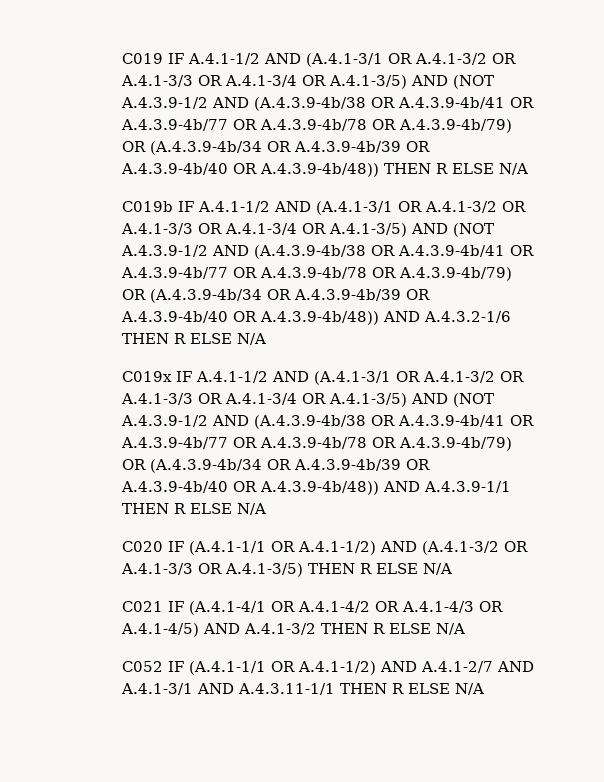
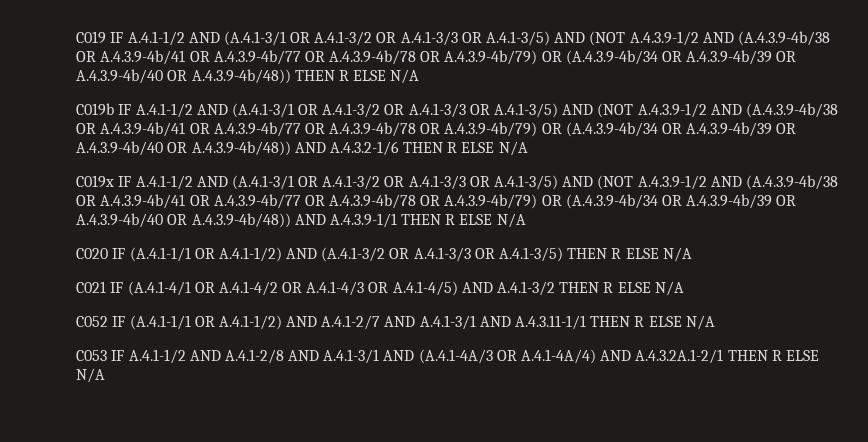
- C019 IF A.4.1-1/2 AND (A.4.1-3/1 OR A.4.1-3/2 OR A.4.1-3/3 OR A.4.1-3/4 OR A.4.1-3/5) AND (NOT A.4.3.9-1/2 AND (A.4.3.9-4b/38 OR A.4.3.9-4b/41 OR A.4.3.9-4b/77 OR A.4.3.9-4b/78 OR A.4.3.9-4b/79) OR (A.4.3.9-4b/34 OR A.4.3.9-4b/39 OR A.4.3.9-4b/40 OR A.4.3.9-4b/48)) THEN R ELSE N/A
+ C019 IF A.4.1-1/2 AND (A.4.1-3/1 OR A.4.1-3/2 OR A.4.1-3/3 OR A.4.1-3/5) AND (NOT A.4.3.9-1/2 AND (A.4.3.9-4b/38 OR A.4.3.9-4b/41 OR A.4.3.9-4b/77 OR A.4.3.9-4b/78 OR A.4.3.9-4b/79) OR (A.4.3.9-4b/34 OR A.4.3.9-4b/39 OR A.4.3.9-4b/40 OR A.4.3.9-4b/48)) THEN R ELSE N/A
- C019b IF A.4.1-1/2 AND (A.4.1-3/1 OR A.4.1-3/2 OR A.4.1-3/3 OR A.4.1-3/4 OR A.4.1-3/5) AND (NOT A.4.3.9-1/2 AND (A.4.3.9-4b/38 OR A.4.3.9-4b/41 OR A.4.3.9-4b/77 OR A.4.3.9-4b/78 OR A.4.3.9-4b/79) OR (A.4.3.9-4b/34 OR A.4.3.9-4b/39 OR A.4.3.9-4b/40 OR A.4.3.9-4b/48)) AND A.4.3.2-1/6 THEN R ELSE N/A
+ C019b IF A.4.1-1/2 AND (A.4.1-3/1 OR A.4.1-3/2 OR A.4.1-3/3 OR A.4.1-3/5) AND (NOT A.4.3.9-1/2 AND (A.4.3.9-4b/38 OR A.4.3.9-4b/41 OR A.4.3.9-4b/77 OR A.4.3.9-4b/78 OR A.4.3.9-4b/79) OR (A.4.3.9-4b/34 OR A.4.3.9-4b/39 OR A.4.3.9-4b/40 OR A.4.3.9-4b/48)) AND A.4.3.2-1/6 THEN R ELSE N/A
- C019x IF A.4.1-1/2 AND (A.4.1-3/1 OR A.4.1-3/2 OR A.4.1-3/3 OR A.4.1-3/4 OR A.4.1-3/5) AND (NOT A.4.3.9-1/2 AND (A.4.3.9-4b/38 OR A.4.3.9-4b/41 OR A.4.3.9-4b/77 OR A.4.3.9-4b/78 OR A.4.3.9-4b/79) OR (A.4.3.9-4b/34 OR A.4.3.9-4b/39 OR A.4.3.9-4b/40 OR A.4.3.9-4b/48)) AND A.4.3.9-1/1 THEN R ELSE N/A
+ C019x IF A.4.1-1/2 AND (A.4.1-3/1 OR A.4.1-3/2 OR A.4.1-3/3 OR A.4.1-3/5) AND (NOT A.4.3.9-1/2 AND (A.4.3.9-4b/38 OR A.4.3.9-4b/41 OR A.4.3.9-4b/77 OR A.4.3.9-4b/78 OR A.4.3.9-4b/79) OR (A.4.3.9-4b/34 OR A.4.3.9-4b/39 OR A.4.3.9-4b/40 OR A.4.3.9-4b/48)) AND A.4.3.9-1/1 THEN R ELSE N/A
+ C053 IF A.4.1-1/2 AND A.4.1-2/8 AND A.4.1-3/1 AND (A.4.1-4A/3 OR A.4.1-4A/4) AND A.4.3.2A.1-2/1 THEN R ELSE N/A

